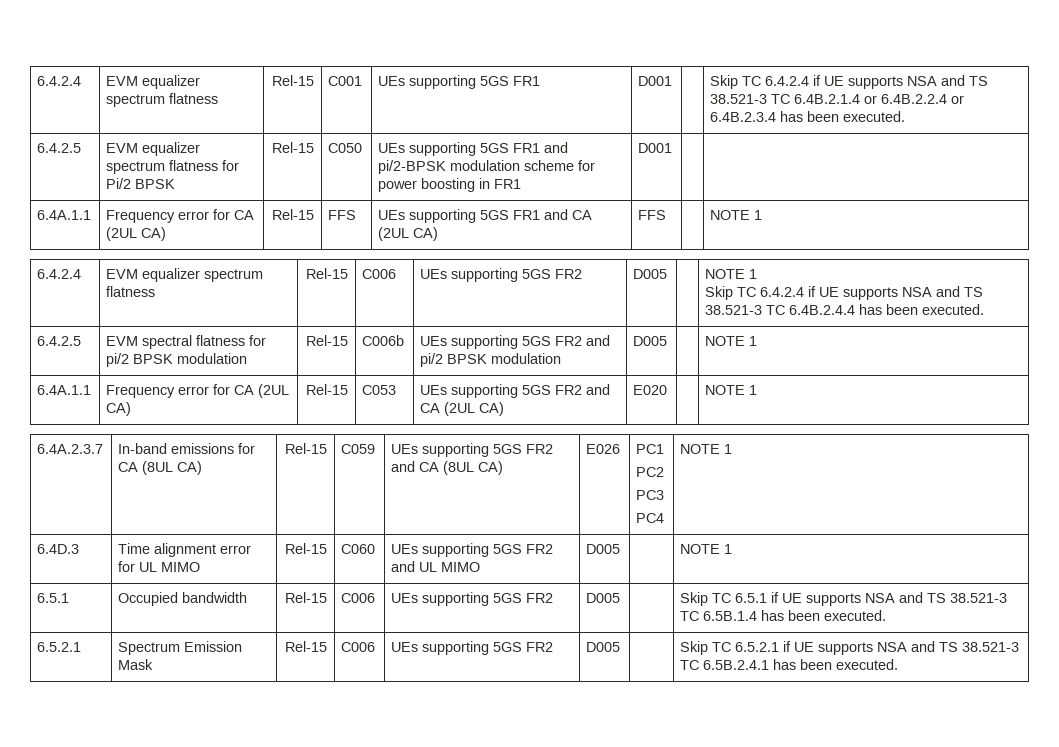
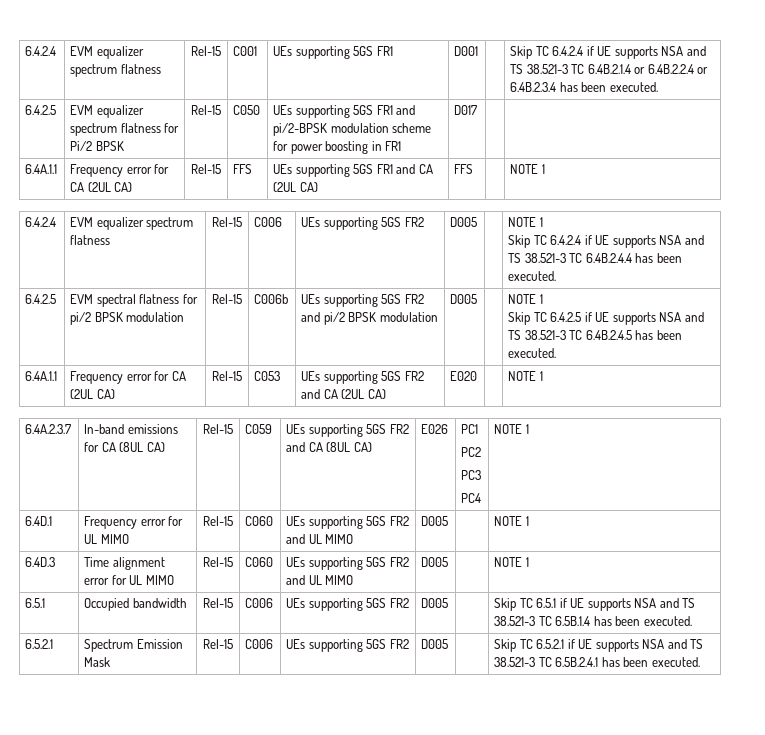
- 6.4.2.5 | EVM equalizer spectrum flatness for Pi/2 BPSK | Rel-15 | C050 | UEs supporting 5GS FR1 and pi/2-BPSK modulation scheme for power boosting in FR1 | D001 | |
+ 6.4.2.5 | EVM equalizer spectrum flatness for Pi/2 BPSK | Rel-15 | C050 | UEs supporting 5GS FR1 and pi/2-BPSK modulation scheme for power boosting in FR1 | D017 | |
  6.4.2.5 | EVM spectral flatness for pi/2 BPSK modulation | Rel-15 | C006b | UEs supporting 5GS FR2 and pi/2 BPSK modulation | D005 | | NOTE 1
+ Skip TC 6.4.2.5 if UE supports NSA and TS 38.521-3 TC 6.4B.2.4.5 has been executed.
+ 6.4D.1 | Frequency error for UL MIMO | Rel-15 | C060 | UEs supporting 5GS FR2 and UL MIMO | D005 | | NOTE 1

